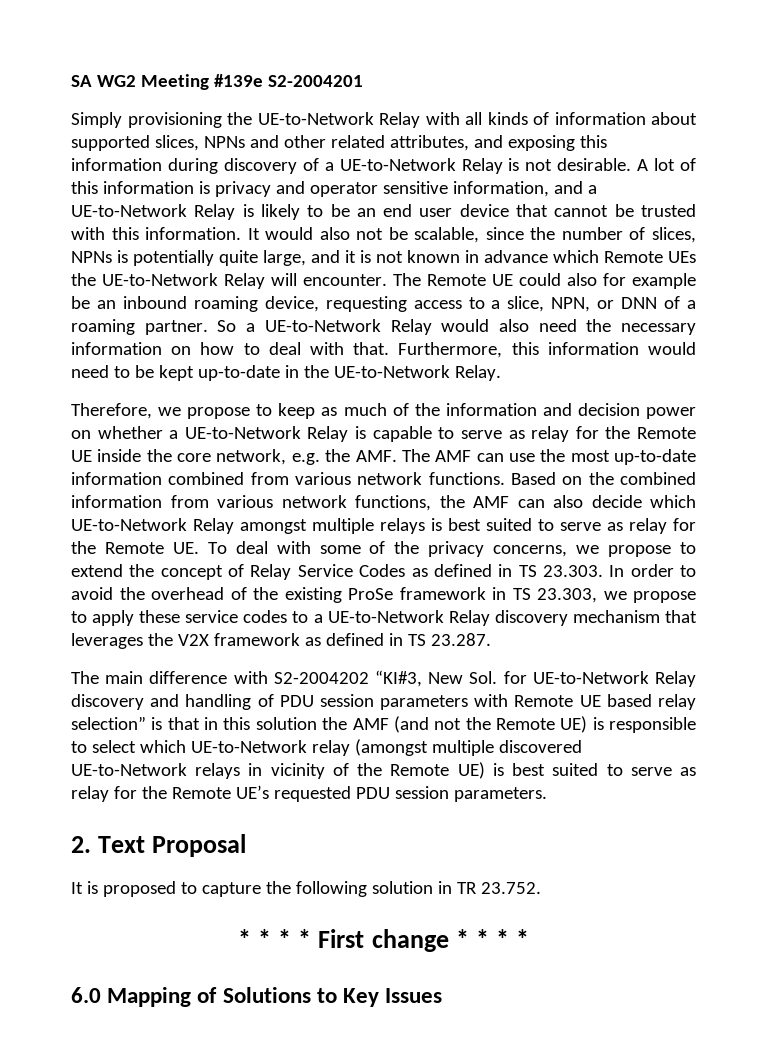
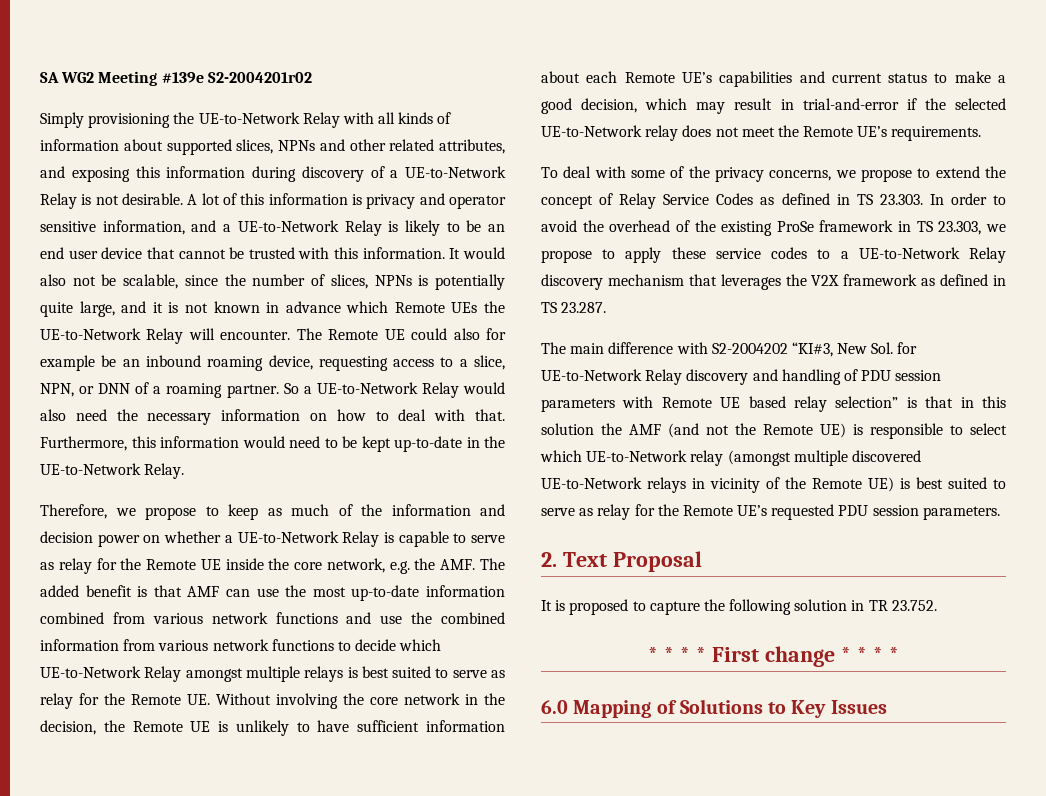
- SA WG2 Meeting #139e S2-2004201
+ SA WG2 Meeting #139e S2-2004201r02
- Therefore, we propose to keep as much of the information and decision power on whether a UE-to-Network Relay is capable to serve as relay for the Remote UE inside the core network, e.g. the AMF. The AMF can use the most up-to-date information combined from various network functions. Based on the combined information from various network functions, the AMF can also decide which UE-to-Network Relay amongst multiple relays is best suited to serve as relay for the Remote UE. To deal with some of the privacy concerns, we propose to extend the concept of Relay Service Codes as defined in TS 23.303. In order to avoid the overhead of the existing ProSe framework in TS 23.303, we propose to apply these service codes to a UE-to-Network Relay discovery mechanism that leverages the V2X framework as defined in TS 23.287.
+ Therefore, we propose to keep as much of the information and decision power on whether a UE-to-Network Relay is capable to serve as relay for the Remote UE inside the core network, e.g. the AMF. The added benefit is that AMF can use the most up-to-date information combined from various network functions and use the combined information from various network functions to decide which UE-to-Network Relay amongst multiple relays is best suited to serve as relay for the Remote UE. Without involving the core network in the decision, the Remote UE is unlikely to have sufficient information about each Remote UE’s capabilities and current status to make a good decision, which may result in trial-and-error if the selected UE-to-Network relay does not meet the Remote UE’s requirements.
+ To deal with some of the privacy concerns, we propose to extend the concept of Relay Service Codes as defined in TS 23.303. In order to avoid the overhead of the existing ProSe framework in TS 23.303, we propose to apply these service codes to a UE-to-Network Relay discovery mechanism that leverages the V2X framework as defined in TS 23.287.

